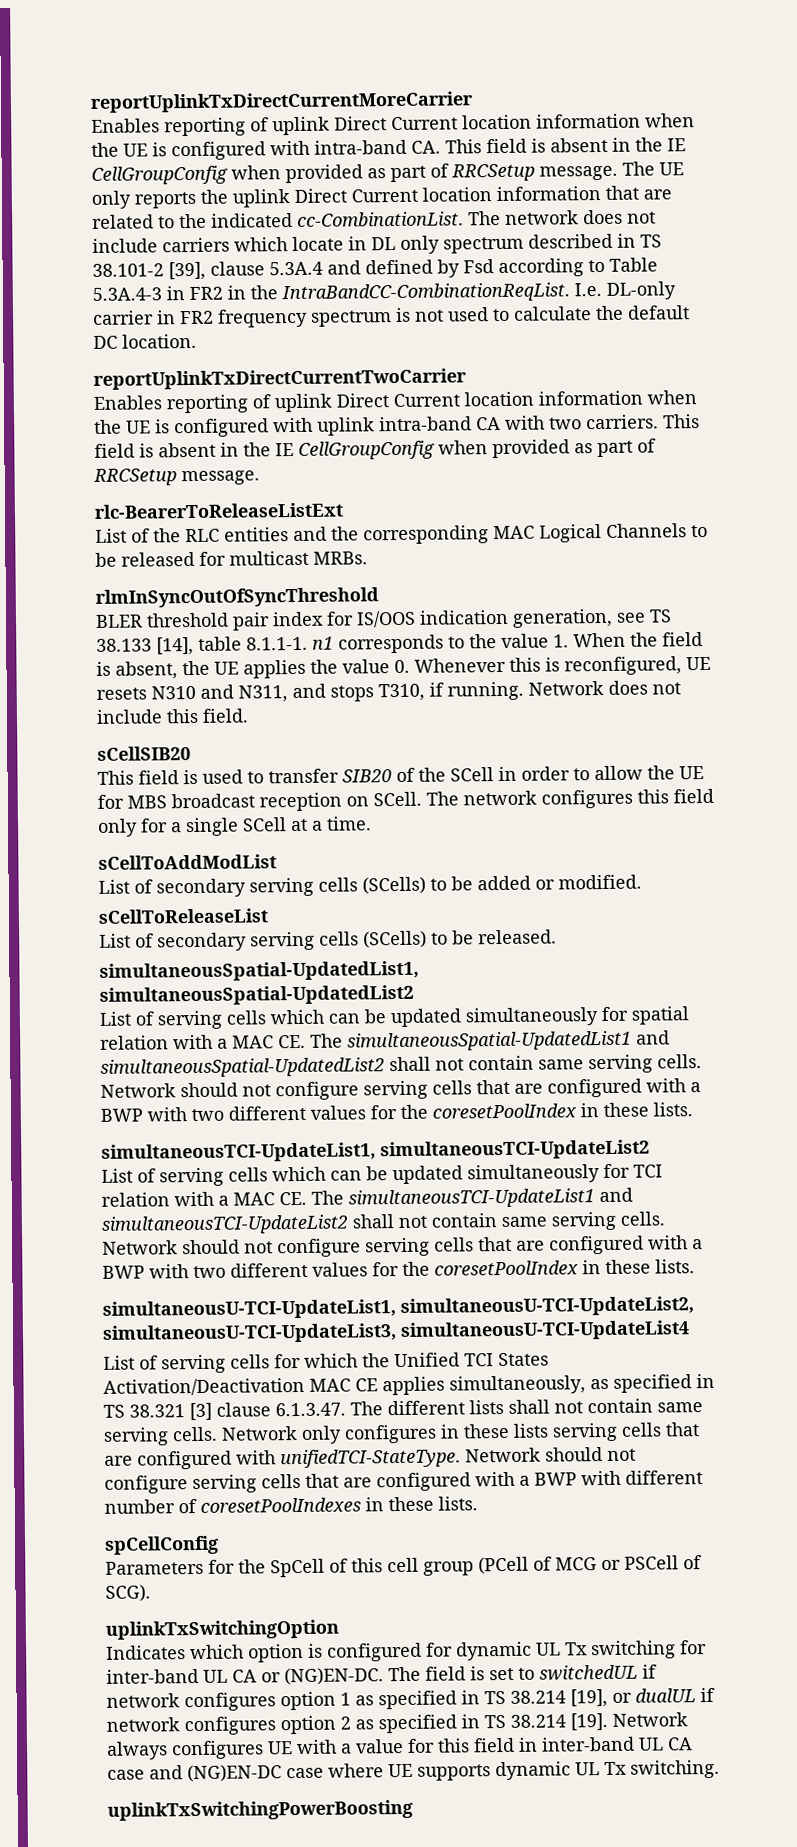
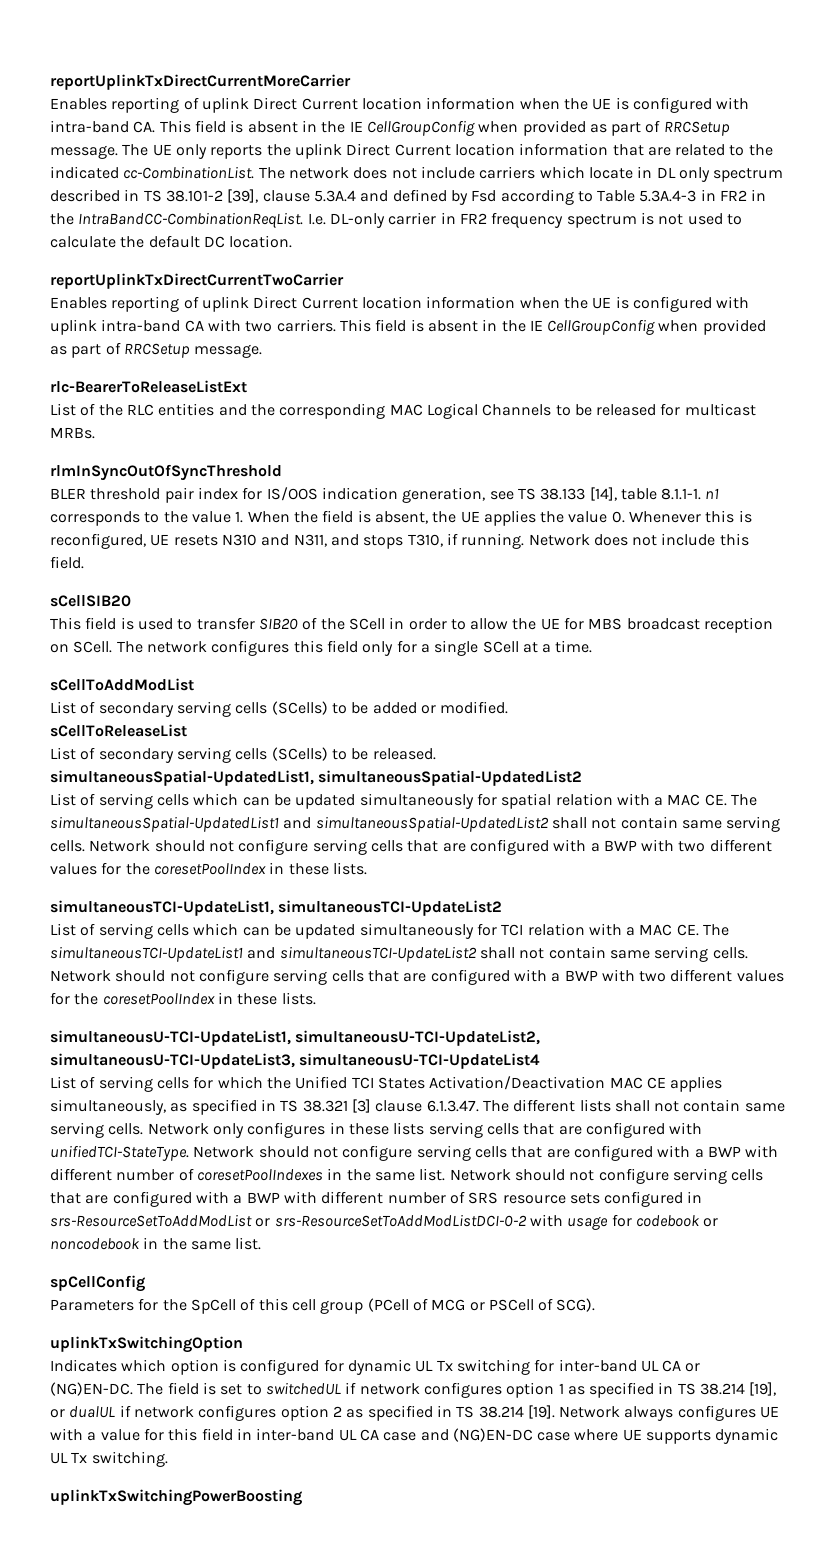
- Network should not configure serving cells that are configured with a BWP with different number of coresetPoolIndexes in these lists.
+ Network should not configure serving cells that are configured with a BWP with different number of coresetPoolIndexes in the same list. Network should not configure serving cells that are configured with a BWP with different number of SRS resource sets configured in srs-ResourceSetToAddModList or srs-ResourceSetToAddModListDCI-0-2 with usage for codebook or noncodebook in the same list.

